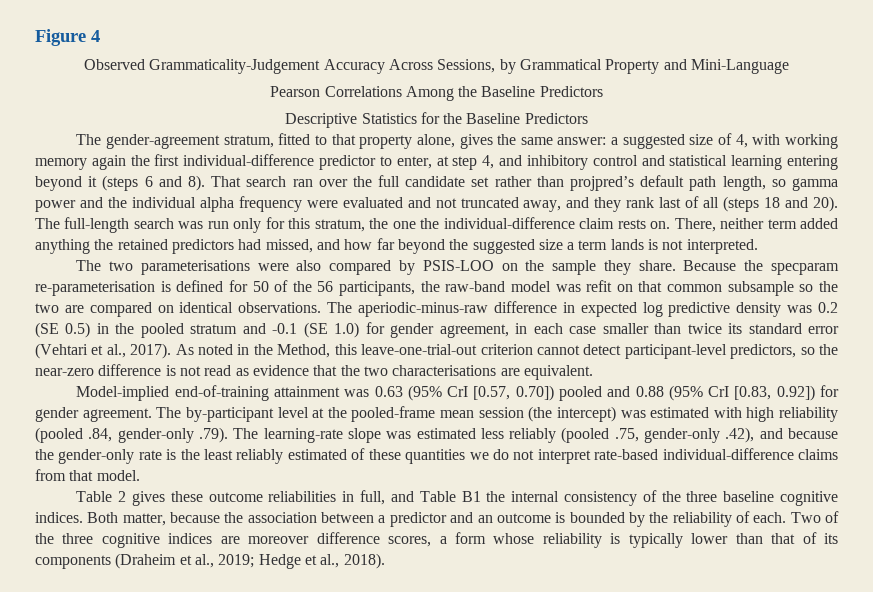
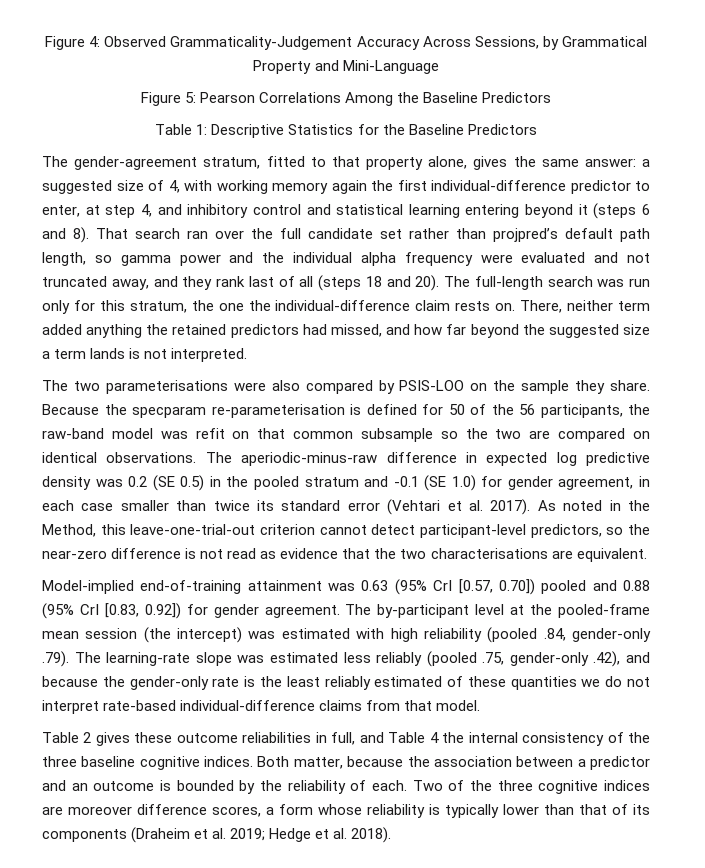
- Figure 4
- Observed Grammaticality-Judgement Accuracy Across Sessions, by Grammatical Property and Mini-Language
+ Figure 4: Observed Grammaticality-Judgement Accuracy Across Sessions, by Grammatical Property and Mini-Language
- Pearson Correlations Among the Baseline Predictors
+ Figure 5: Pearson Correlations Among the Baseline Predictors
- Descriptive Statistics for the Baseline Predictors
+ Table 1: Descriptive Statistics for the Baseline Predictors
- The aperiodic-minus-raw difference in expected log predictive density was 0.2 (SE 0.5) in the pooled stratum and -0.1 (SE 1.0) for gender agreement, in each case smaller than twice its standard error (Vehtari et al., 2017).
+ The aperiodic-minus-raw difference in expected log predictive density was 0.2 (SE 0.5) in the pooled stratum and -0.1 (SE 1.0) for gender agreement, in each case smaller than twice its standard error (Vehtari et al. 2017).
- Table 2 gives these outcome reliabilities in full, and Table B1 the internal consistency of the three baseline cognitive indices.
+ Table 2 gives these outcome reliabilities in full, and Table 4 the internal consistency of the three baseline cognitive indices.
- Two of the three cognitive indices are moreover difference scores, a form whose reliability is typically lower than that of its components (Draheim et al., 2019; Hedge et al., 2018).
+ Two of the three cognitive indices are moreover difference scores, a form whose reliability is typically lower than that of its components (Draheim et al. 2019; Hedge et al. 2018).

